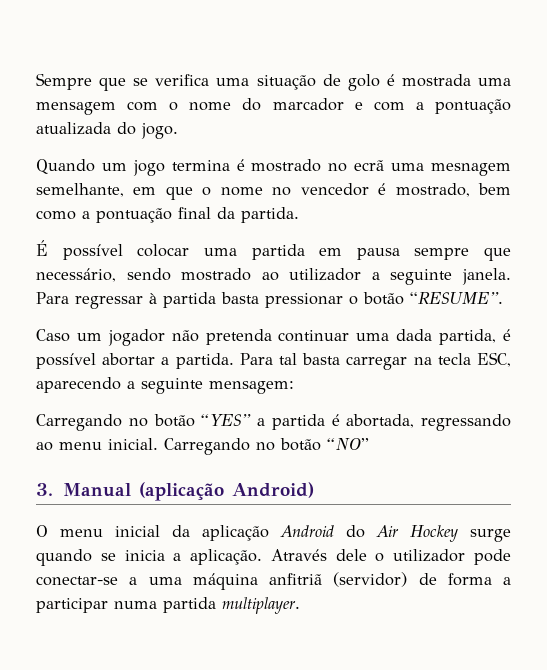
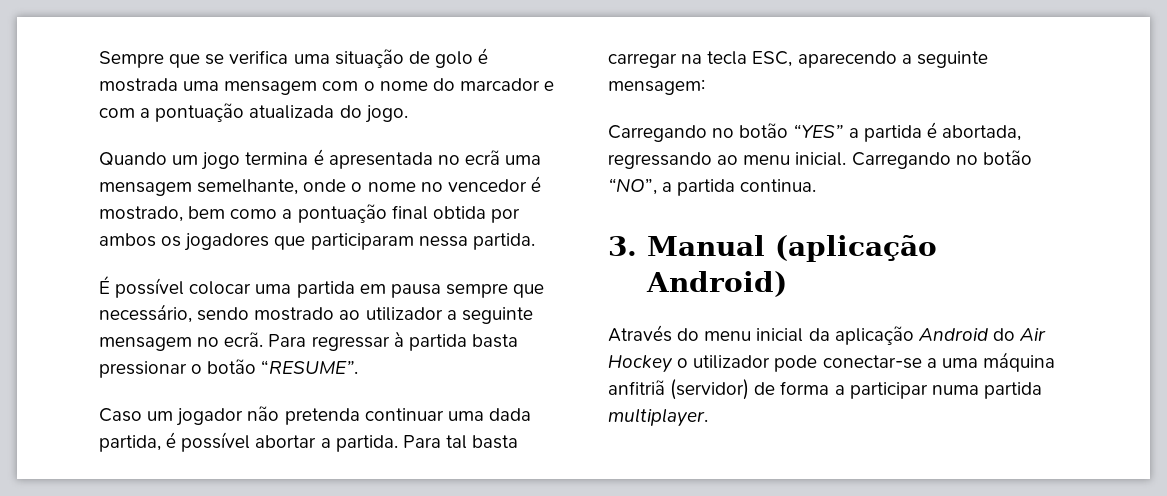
- Quando um jogo termina é mostrado no ecrã uma mesnagem semelhante, em que o nome no vencedor é mostrado, bem como a pontuação final da partida.
+ Quando um jogo termina é apresentada no ecrã uma mensagem semelhante, onde o nome no vencedor é mostrado, bem como a pontuação final obtida por ambos os jogadores que participaram nessa partida.
- É possível colocar uma partida em pausa sempre que necessário, sendo mostrado ao utilizador a seguinte janela.
+ É possível colocar uma partida em pausa sempre que necessário, sendo mostrado ao utilizador a seguinte mensagem no ecrã.
- Carregando no botão “NO”
+ Carregando no botão “NO”, a partida continua.
- O menu inicial da aplicação Android do Air Hockey surge quando se inicia a aplicação. Através dele o utilizador pode conectar-se a uma máquina anfitriã (servidor) de forma a participar numa partida multiplayer.
+ Através do menu inicial da aplicação Android do Air Hockey o utilizador pode conectar-se a uma máquina anfitriã (servidor) de forma a participar numa partida multiplayer.

